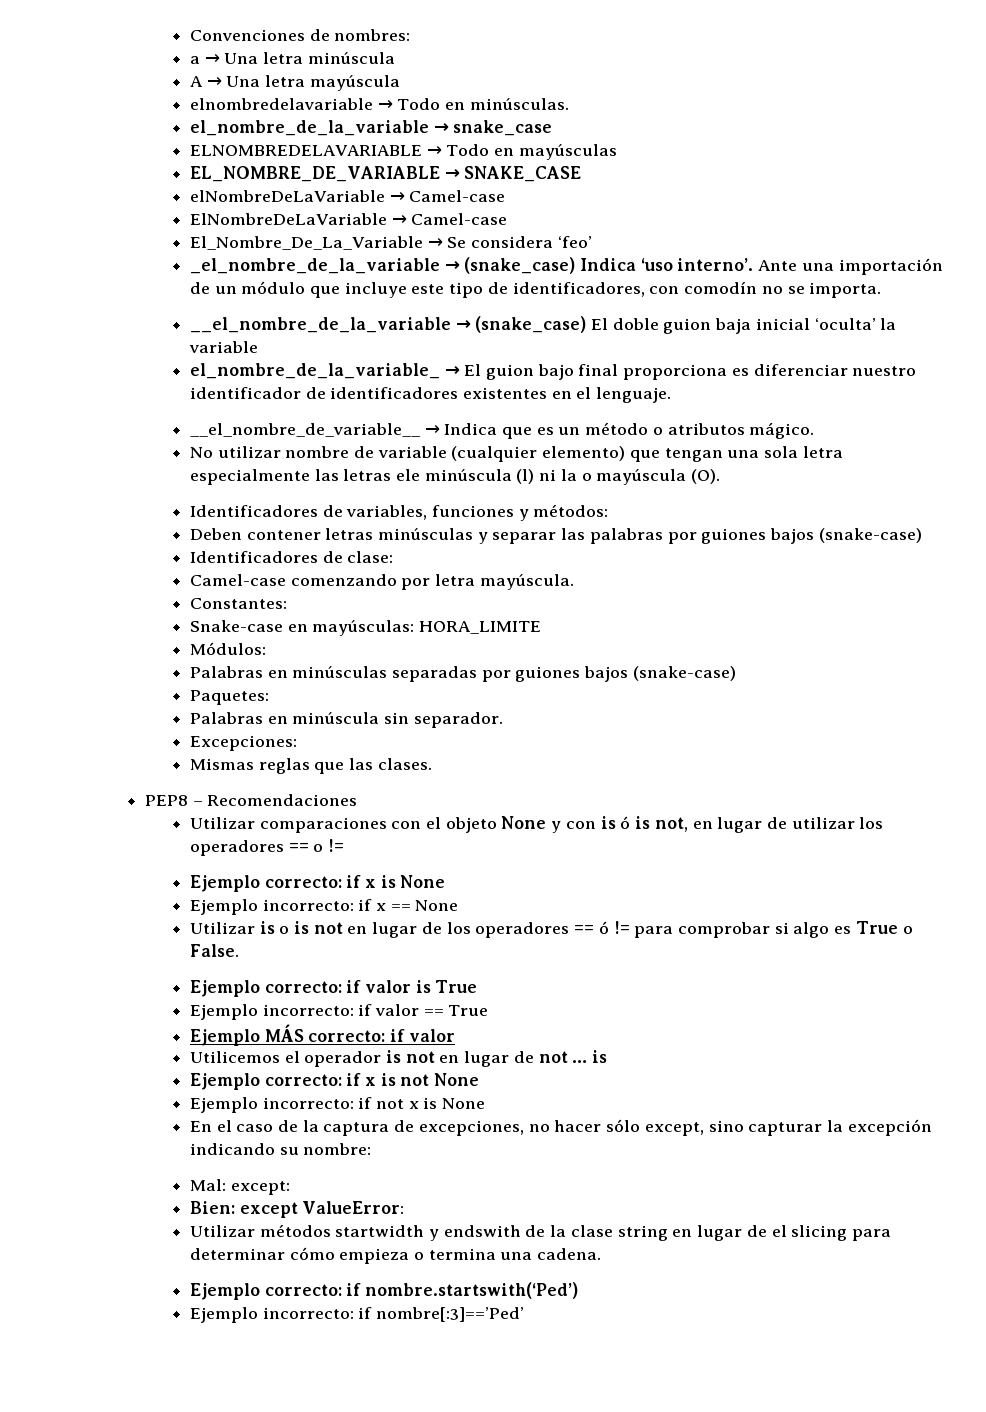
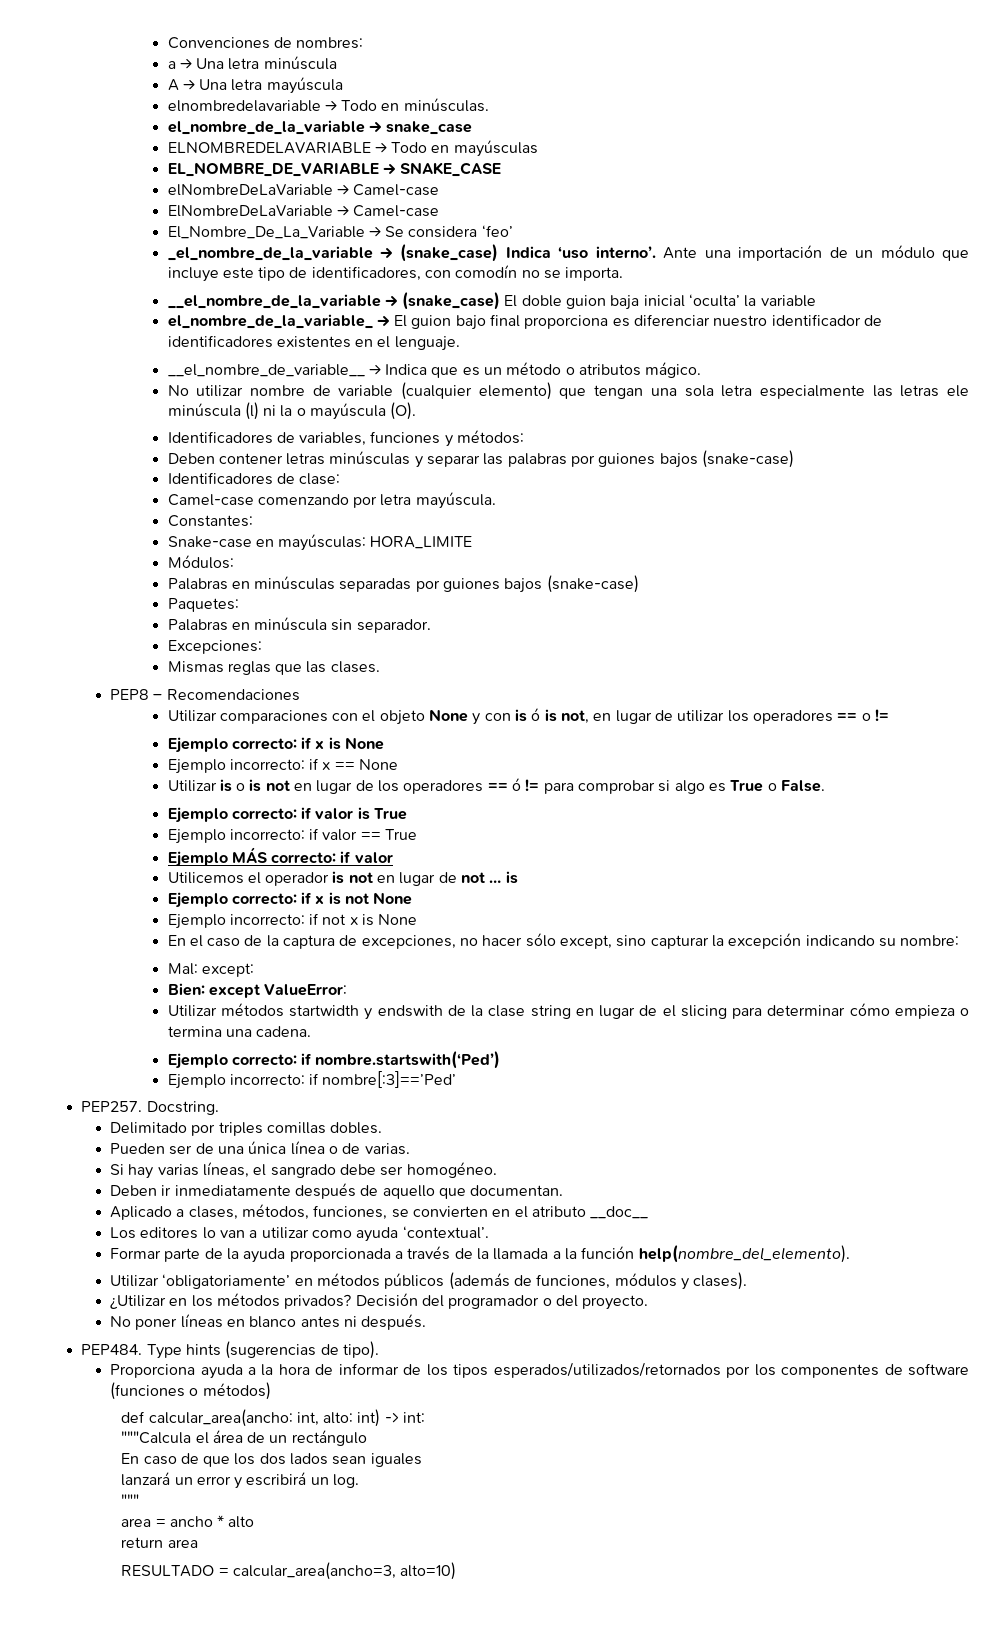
+ PEP257. Docstring.
+ Delimitado por triples comillas dobles.
+ Pueden ser de una única línea o de varias.
+ Si hay varias líneas, el sangrado debe ser homogéneo.
+ Deben ir inmediatamente después de aquello que documentan.
+ Aplicado a clases, métodos, funciones, se convierten en el atributo __doc__
+ Los editores lo van a utilizar como ayuda ‘contextual’.
+ Formar parte de la ayuda proporcionada a través de la llamada a la función help(nombre_del_elemento).
+ Utilizar ‘obligatoriamente’ en métodos públicos (además de funciones, módulos y clases).
+ ¿Utilizar en los métodos privados? Decisión del programador o del proyecto.
+ No poner líneas en blanco antes ni después.
+ PEP484. Type hints (sugerencias de tipo).
+ Proporciona ayuda a la hora de informar de los tipos esperados/utilizados/retornados por los componentes de software (funciones o métodos)
+ def calcular_area(ancho: int, alto: int) -> int:
+ """Calcula el área de un rectángulo
+ En caso de que los dos lados sean iguales
+ lanzará un error y escribirá un log.
+ """
+ area = ancho * alto
+ return area
+ RESULTADO = calcular_area(ancho=3, alto=10)

